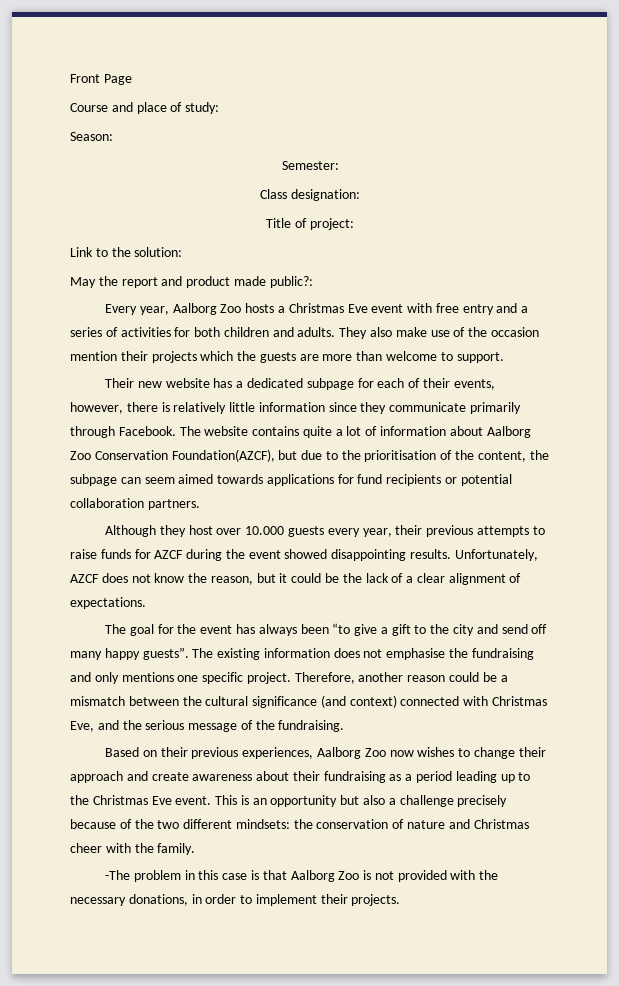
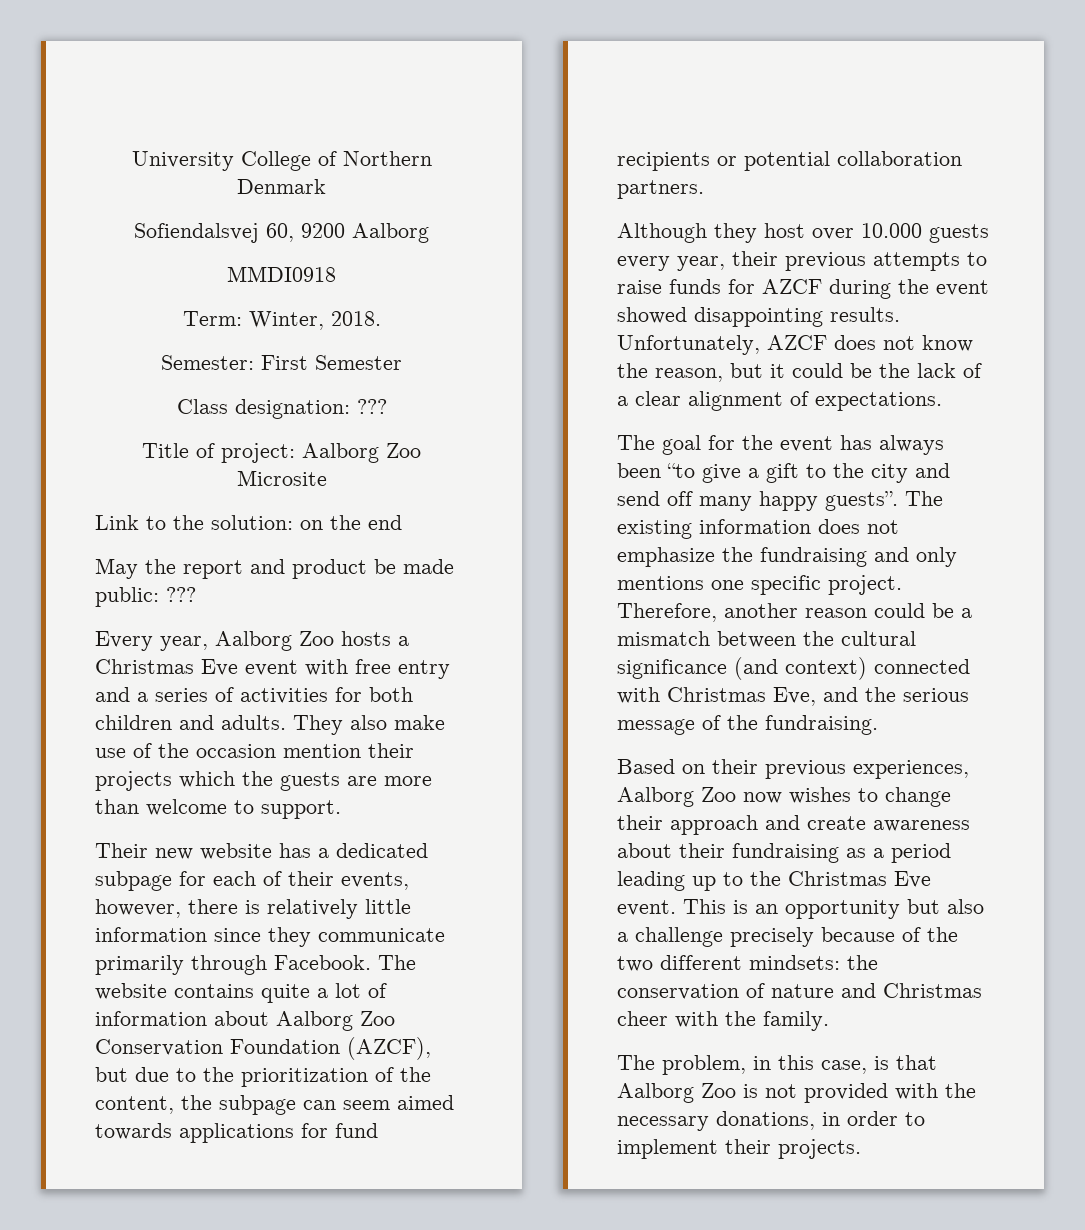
- Front Page
- Course and place of study:
- Season:
+ University College of Northern Denmark
+ Sofiendalsvej 60, 9200 Aalborg
+ MMDI0918
+ Term: Winter, 2018.
- Semester:
+ Semester: First Semester
- Class designation:
+ Class designation: ???
- Title of project:
+ Title of project: Aalborg Zoo Microsite
- Link to the solution:
+ Link to the solution: on the end
- May the report and product made public?:
+ May the report and product be made public: ???
- The website contains quite a lot of information about Aalborg Zoo Conservation Foundation(AZCF), but due to the prioritisation of the content, the subpage can seem aimed towards applications for fund recipients or potential collaboration partners.
+ The website contains quite a lot of information about Aalborg Zoo Conservation Foundation (AZCF), but due to the prioritization of the content, the subpage can seem aimed towards applications for fund recipients or potential collaboration partners.
- The existing information does not emphasise the fundraising and only mentions one specific project.
+ The existing information does not emphasize the fundraising and only mentions one specific project.
- -The problem in this case is that Aalborg Zoo is not provided with the necessary donations, in order to implement their projects.
+ The problem, in this case, is that Aalborg Zoo is not provided with the necessary donations, in order to implement their projects.

